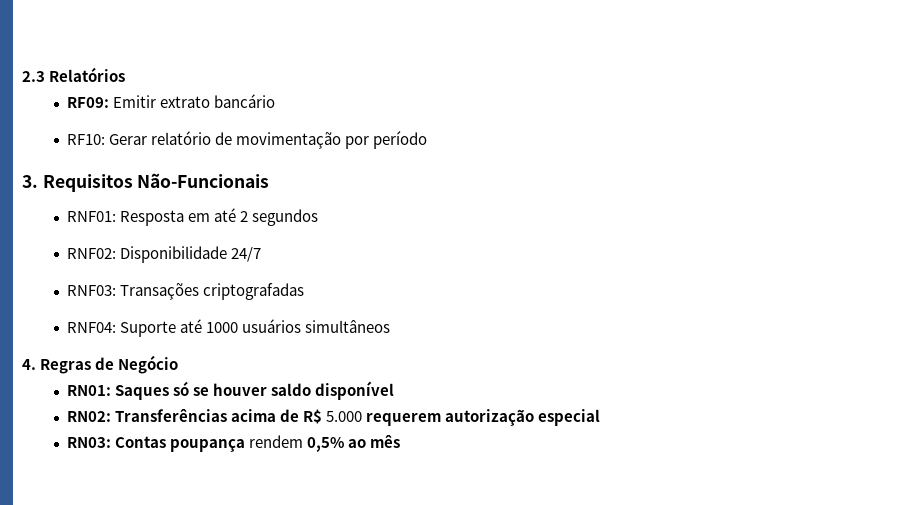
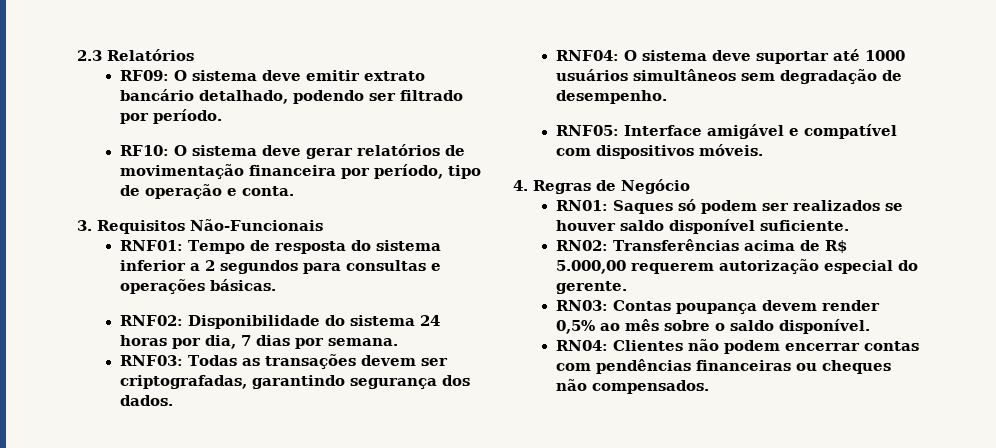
- RF09: Emitir extrato bancário
- RF10: Gerar relatório de movimentação por período
+ RF09: O sistema deve emitir extrato bancário detalhado, podendo ser filtrado por período.
+ RF10: O sistema deve gerar relatórios de movimentação financeira por período, tipo de operação e conta.
  3. Requisitos Não-Funcionais
- RNF01: Resposta em até 2 segundos
- RNF02: Disponibilidade 24/7
- RNF03: Transações criptografadas
- RNF04: Suporte até 1000 usuários simultâneos
+ RNF01: Tempo de resposta do sistema inferior a 2 segundos para consultas e operações básicas.
+ RNF02: Disponibilidade do sistema 24 horas por dia, 7 dias por semana.
+ RNF03: Todas as transações devem ser criptografadas, garantindo segurança dos dados.
+ RNF04: O sistema deve suportar até 1000 usuários simultâneos sem degradação de desempenho.
+ RNF05: Interface amigável e compatível com dispositivos móveis.
- RN01: Saques só se houver saldo disponível
+ RN01: Saques só podem ser realizados se houver saldo disponível suficiente.
- RN02: Transferências acima de R$ 5.000 requerem autorização especial
+ RN02: Transferências acima de R$ 5.000,00 requerem autorização especial do gerente.
- RN03: Contas poupança rendem 0,5% ao mês
+ RN03: Contas poupança devem render 0,5% ao mês sobre o saldo disponível.
+ RN04: Clientes não podem encerrar contas com pendências financeiras ou cheques não compensados.

